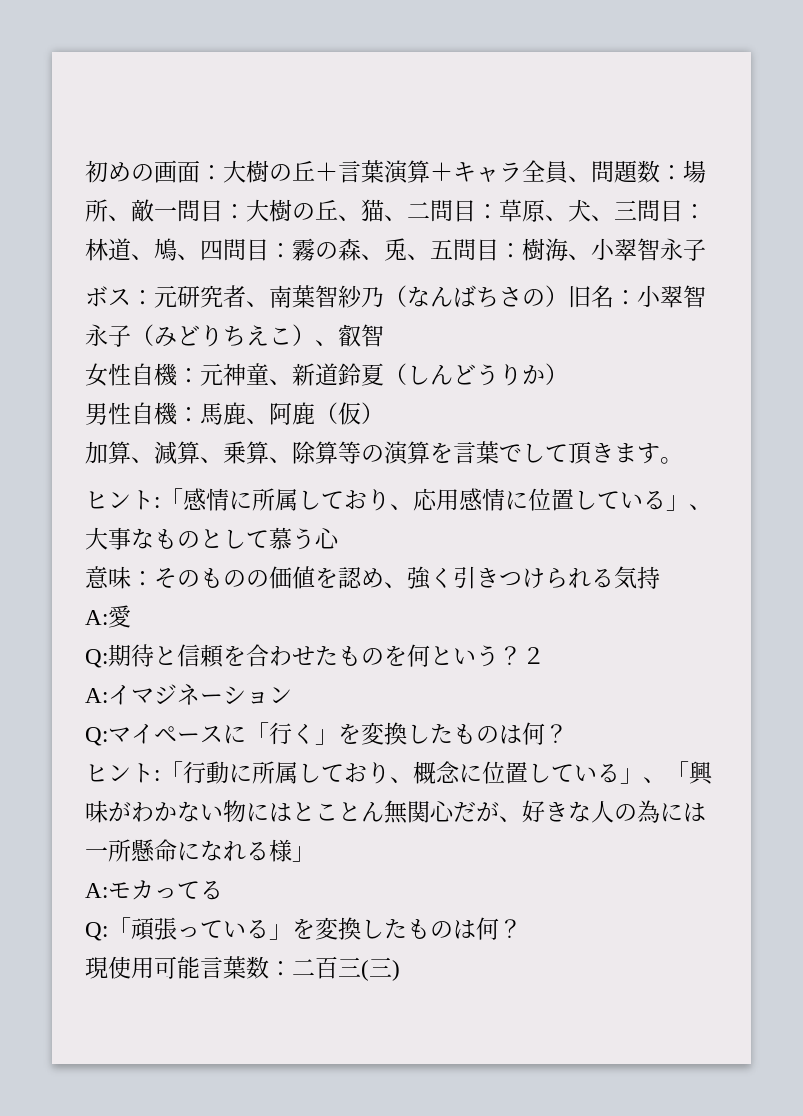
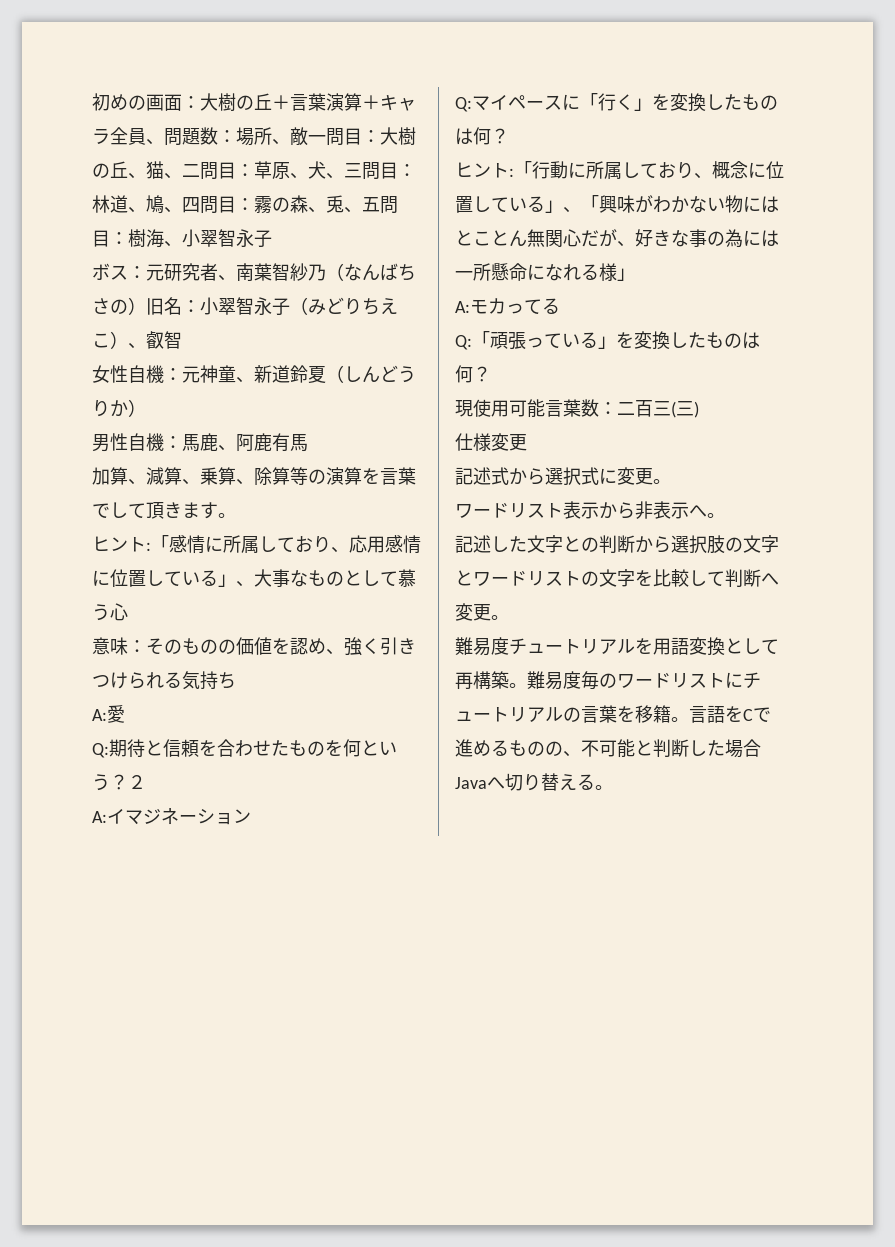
- 男性自機：馬鹿、阿鹿（仮）
+ 男性自機：馬鹿、阿鹿有馬
- 意味：そのものの価値を認め、強く引きつけられる気持
+ 意味：そのものの価値を認め、強く引きつけられる気持ち
- ヒント:「行動に所属しており、概念に位置している」、「興味がわかない物にはとことん無関心だが、好きな人の為には一所懸命になれる様」
+ ヒント:「行動に所属しており、概念に位置している」、「興味がわかない物にはとことん無関心だが、好きな事の為には一所懸命になれる様」
+ 仕様変更
+ 記述式から選択式に変更。
+ ワードリスト表示から非表示へ。
+ 記述した文字との判断から選択肢の文字とワードリストの文字を比較して判断へ変更。
+ 難易度チュートリアルを用語変換として再構築。難易度毎のワードリストにチュートリアルの言葉を移籍。言語をCで進めるものの、不可能と判断した場合Javaへ切り替える。

